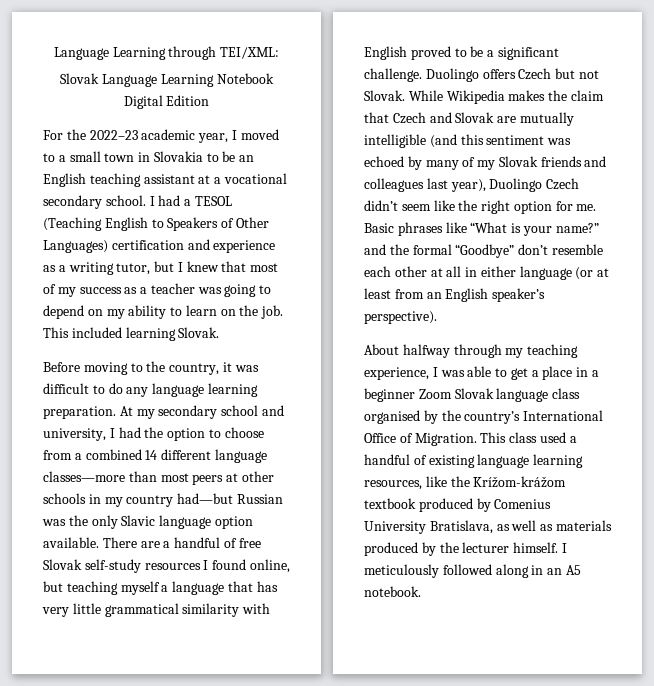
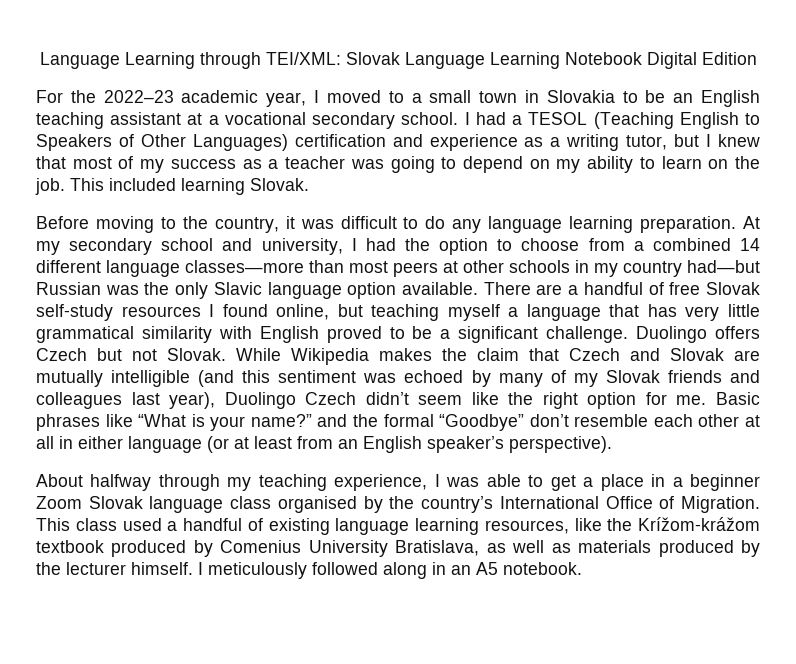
- Language Learning through TEI/XML:
- Slovak Language Learning Notebook Digital Edition
+ Language Learning through TEI/XML: Slovak Language Learning Notebook Digital Edition

